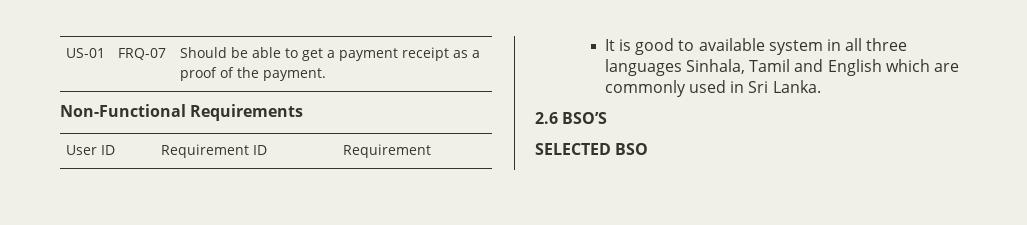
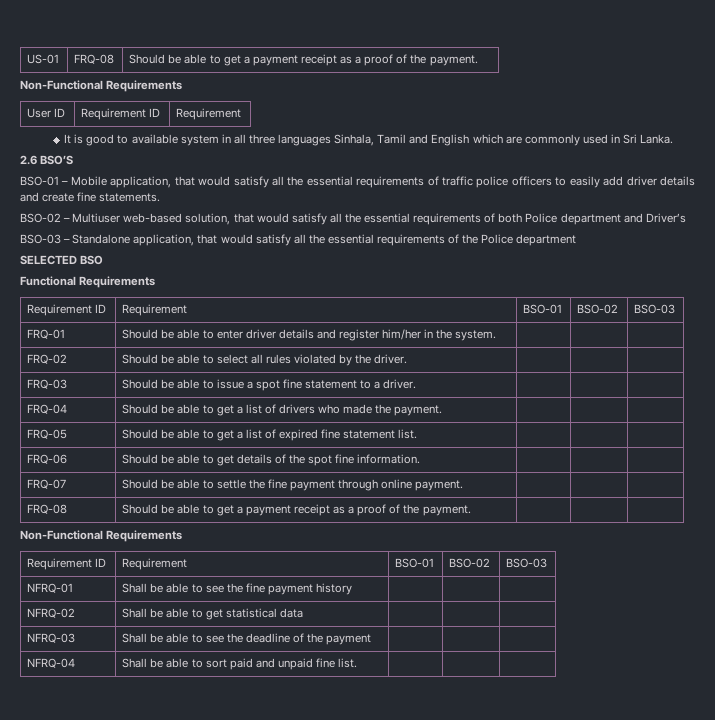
- US-01 | FRQ-07 | Should be able to get a payment receipt as a proof of the payment.
+ US-01 | FRQ-08 | Should be able to get a payment receipt as a proof of the payment.
+ BSO-01 – Mobile application, that would satisfy all the essential requirements of traffic police officers to easily add driver details and create fine statements.
+ BSO-02 – Multiuser web-based solution, that would satisfy all the essential requirements of both Police department and Driver’s
+ BSO-03 – Standalone application, that would satisfy all the essential requirements of the Police department
  SELECTED BSO
+ Functional Requirements
+ Requirement ID | Requirement | BSO-01 | BSO-02 | BSO-03
+ FRQ-01 | Should be able to enter driver details and register him/her in the system. | | |
+ FRQ-02 | Should be able to select all rules violated by the driver. | | |
+ FRQ-03 | Should be able to issue a spot fine statement to a driver. | | |
+ FRQ-04 | Should be able to get a list of drivers who made the payment. | | |
+ FRQ-05 | Should be able to get a list of expired fine statement list. | | |
+ FRQ-06 | Should be able to get details of the spot fine information. | | |
+ FRQ-07 | Should be able to settle the fine payment through online payment. | | |
+ FRQ-08 | Should be able to get a payment receipt as a proof of the payment. | | |
+ Non-Functional Requirements
+ Requirement ID | Requirement | BSO-01 | BSO-02 | BSO-03
+ NFRQ-01 | Shall be able to see the fine payment history | | |
+ NFRQ-02 | Shall be able to get statistical data | | |
+ NFRQ-03 | Shall be able to see the deadline of the payment | | |
+ NFRQ-04 | Shall be able to sort paid and unpaid fine list. | | |

